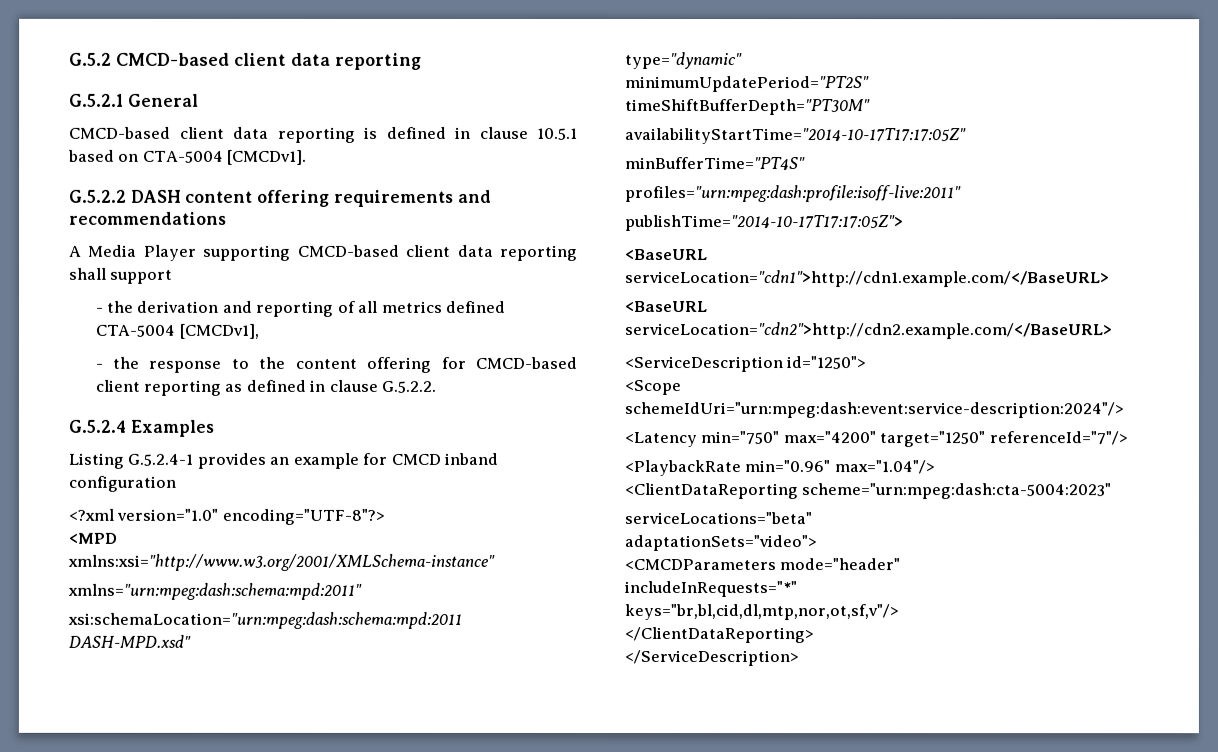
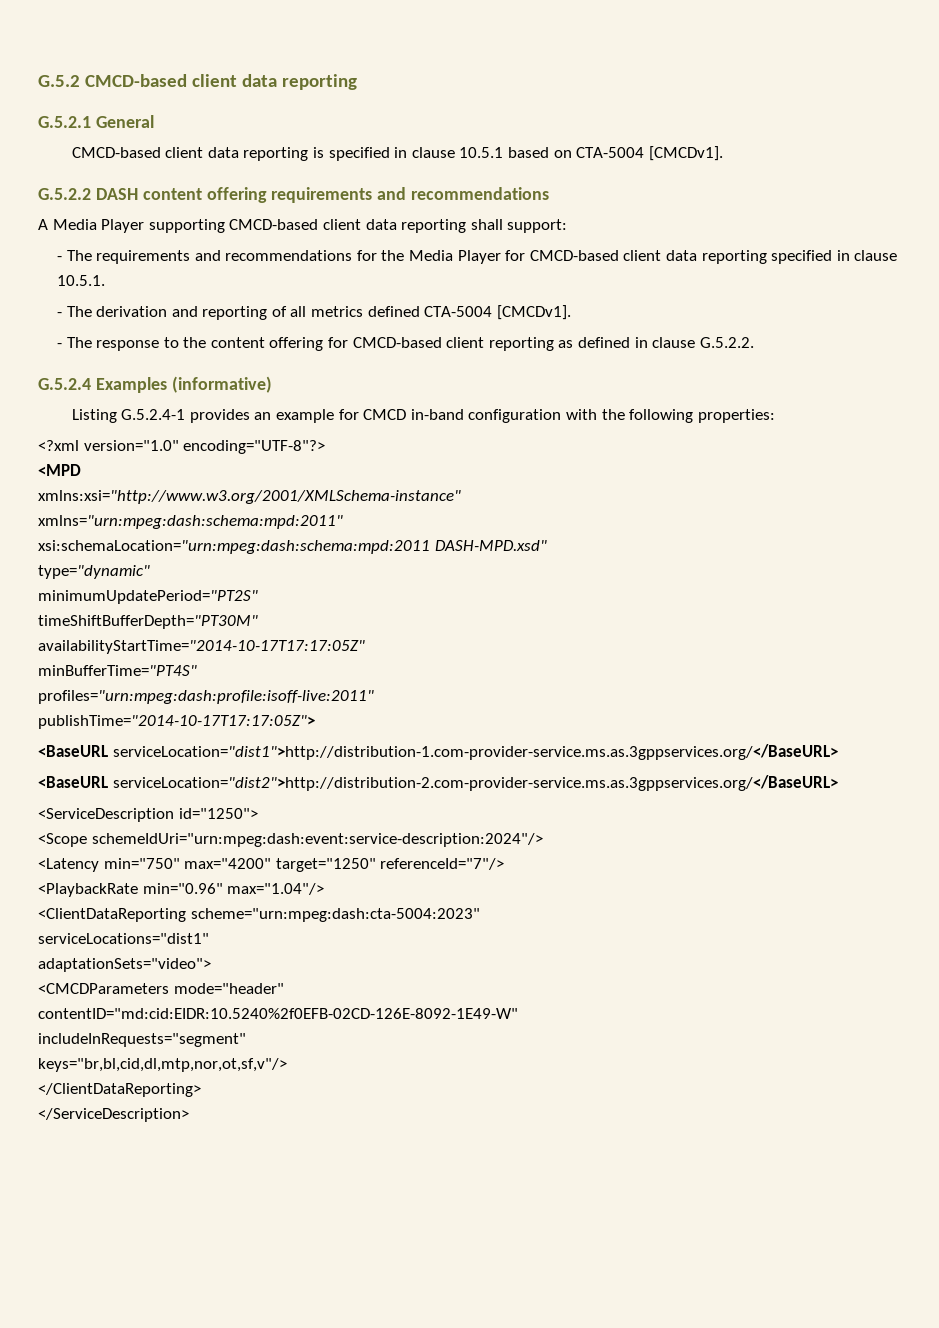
- CMCD-based client data reporting is defined in clause 10.5.1 based on CTA-5004 [CMCDv1].
+ CMCD-based client data reporting is specified in clause 10.5.1 based on CTA-5004 [CMCDv1].
- A Media Player supporting CMCD-based client data reporting shall support
- - the derivation and reporting of all metrics defined CTA-5004 [CMCDv1],
- - the response to the content offering for CMCD-based client reporting as defined in clause G.5.2.2.
+ A Media Player supporting CMCD-based client data reporting shall support:
+ - The requirements and recommendations for the Media Player for CMCD-based client data reporting specified in clause 10.5.1.
+ - The derivation and reporting of all metrics defined CTA-5004 [CMCDv1].
+ - The response to the content offering for CMCD-based client reporting as defined in clause G.5.2.2.
- G.5.2.4 Examples
+ G.5.2.4 Examples (informative)
- Listing G.5.2.4-1 provides an example for CMCD inband configuration
+ Listing G.5.2.4-1 provides an example for CMCD in-band configuration with the following properties:
- <BaseURL serviceLocation="cdn1">http://cdn1.example.com/</BaseURL>
- <BaseURL serviceLocation="cdn2">http://cdn2.example.com/</BaseURL>
+ <BaseURL serviceLocation="dist1">http://distribution-1.com-provider-service.ms.as.3gppservices.org/</BaseURL>
+ <BaseURL serviceLocation="dist2">http://distribution-2.com-provider-service.ms.as.3gppservices.org/</BaseURL>
- serviceLocations="beta"
+ serviceLocations="dist1"
- includeInRequests="*"
+ contentID="md:cid:EIDR:10.5240%2f0EFB-02CD-126E-8092-1E49-W"
+ includeInRequests="segment"

